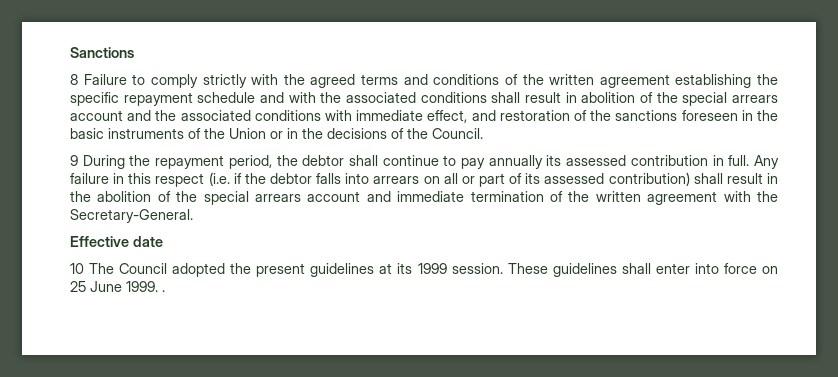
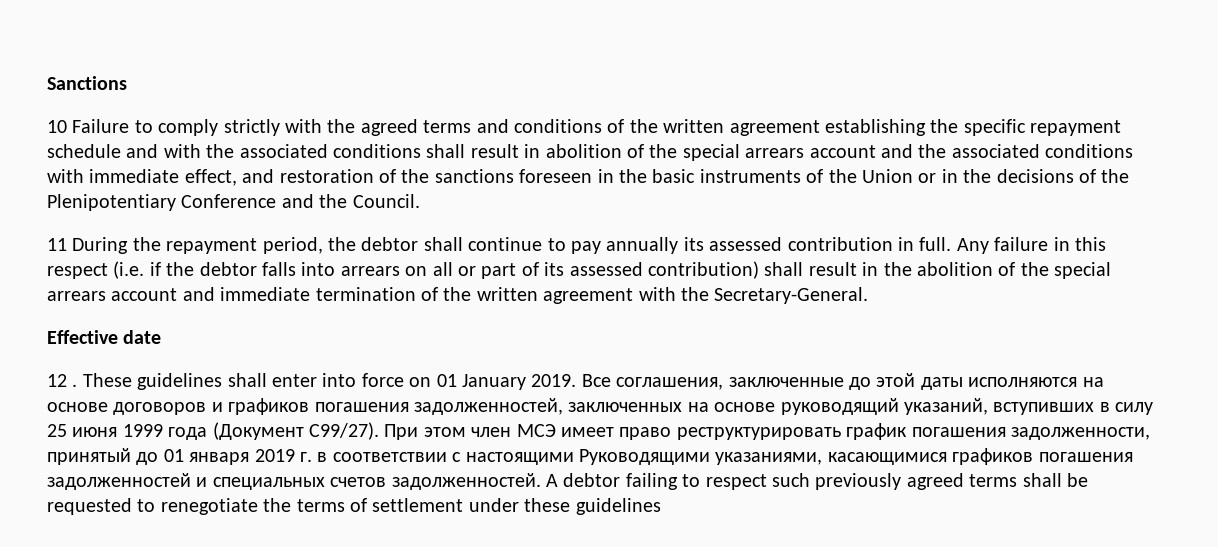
- 8 Failure to comply strictly with the agreed terms and conditions of the written agreement establishing the specific repayment schedule and with the associated conditions shall result in abolition of the special arrears account and the associated conditions with immediate effect, and restoration of the sanctions foreseen in the basic instruments of the Union or in the decisions of the Council.
+ 10 Failure to comply strictly with the agreed terms and conditions of the written agreement establishing the specific repayment schedule and with the associated conditions shall result in abolition of the special arrears account and the associated conditions with immediate effect, and restoration of the sanctions foreseen in the basic instruments of the Union or in the decisions of the Plenipotentiary Conference and the Council.
- 9 During the repayment period, the debtor shall continue to pay annually its assessed contribution in full.
+ 11 During the repayment period, the debtor shall continue to pay annually its assessed contribution in full.
- 10 The Council adopted the present guidelines at its 1999 session.
+ 12 .
- These guidelines shall enter into force on 25 June 1999. .
+ These guidelines shall enter into force on 01 January 2019. Все соглашения, заключенные до этой даты исполняются на основе договоров и графиков погашения задолженностей, заключенных на основе руководящий указаний, вступивших в силу 25 июня 1999 года (Документ С99/27). При этом член МСЭ имеет право реструктурировать график погашения задолженности, принятый до 01 января 2019 г. в соответствии с настоящими Руководящими указаниями, касающимися графиков погашения задолженностей и специальных счетов задолженностей. A debtor failing to respect such previously agreed terms shall be requested to renegotiate the terms of settlement under these guidelines

